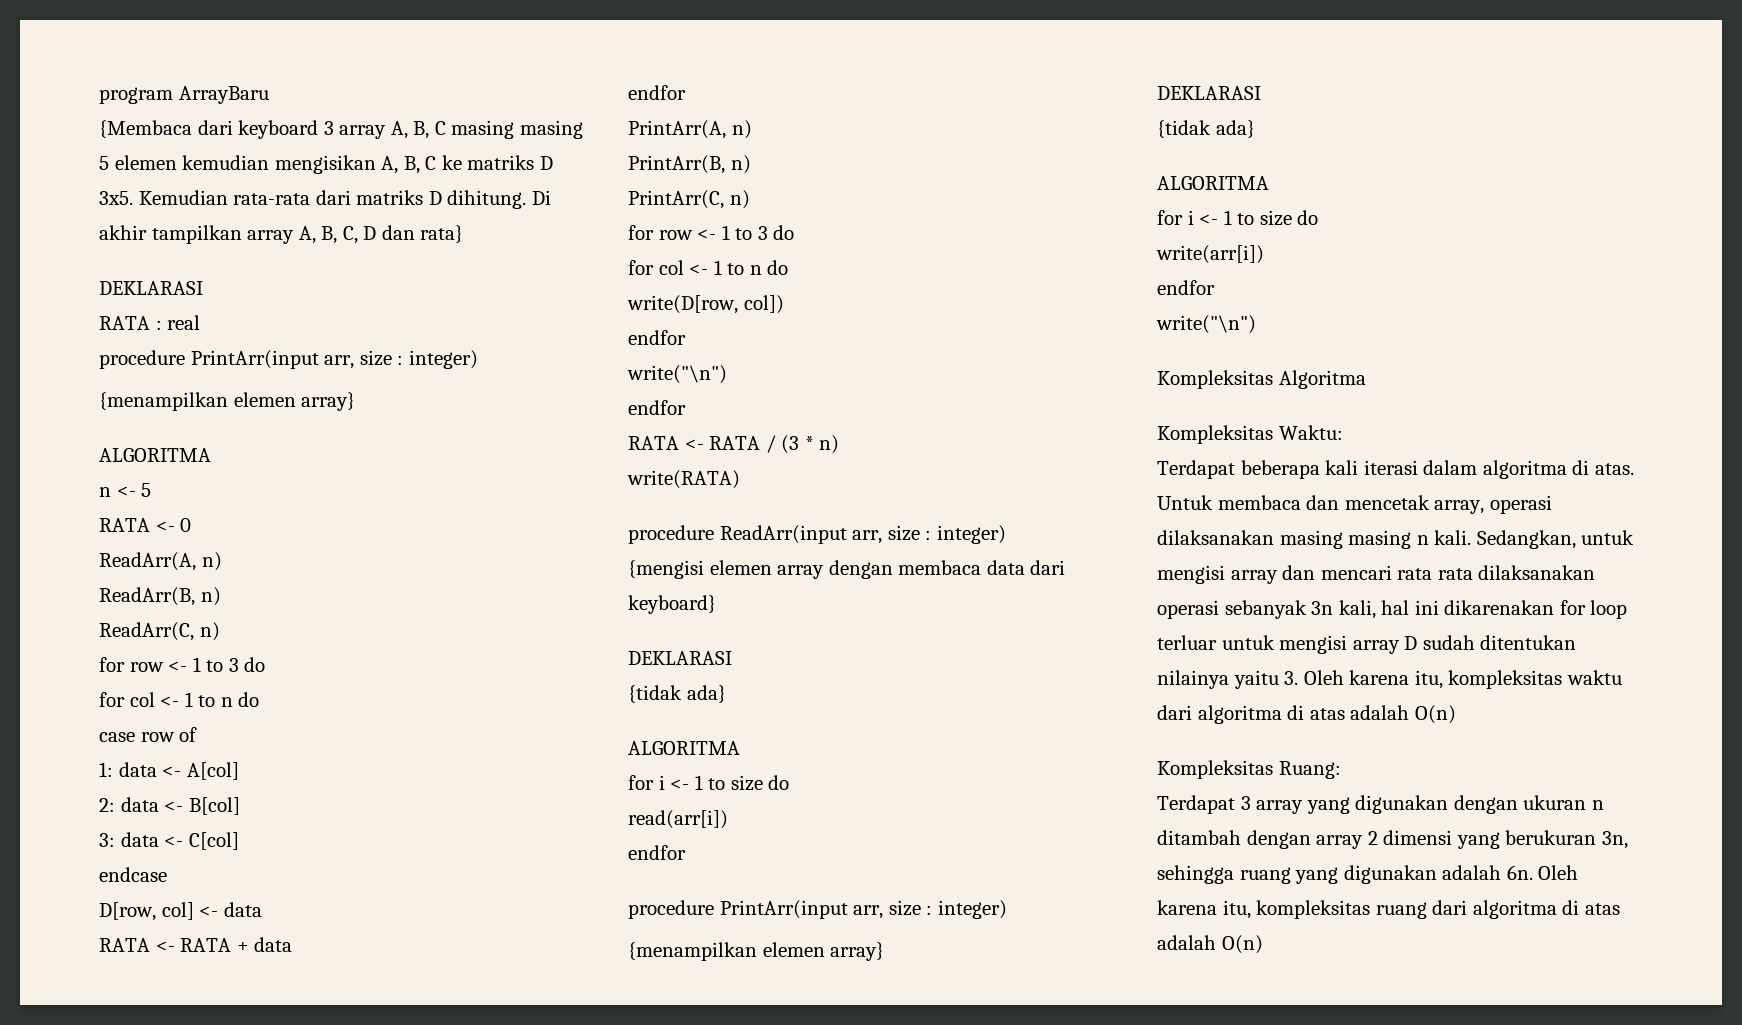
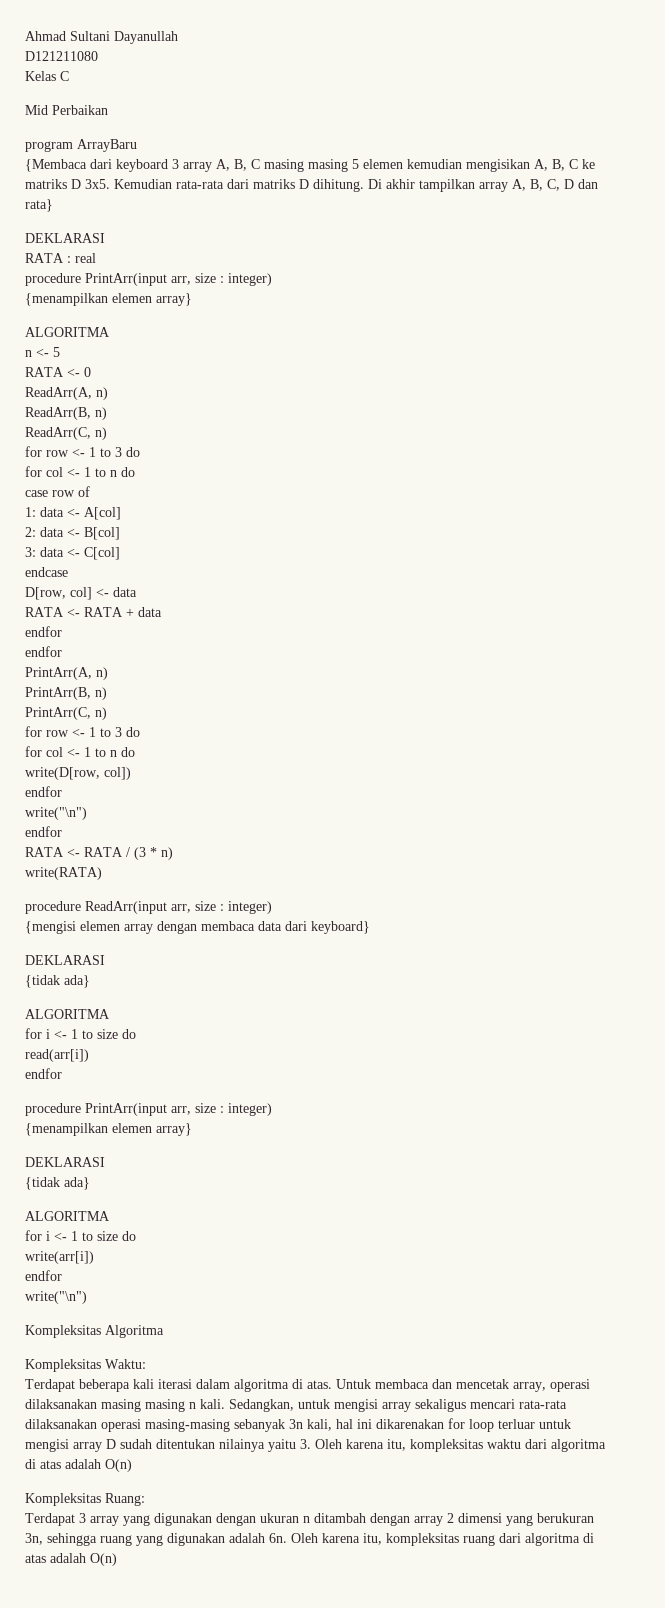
+ Ahmad Sultani Dayanullah
+ D121211080
+ Kelas C
+ Mid Perbaikan
  RATA <- RATA + data
+ endfor
- Sedangkan, untuk mengisi array dan mencari rata rata dilaksanakan operasi sebanyak 3n kali, hal ini dikarenakan for loop terluar untuk mengisi array D sudah ditentukan nilainya yaitu 3. Oleh karena itu, kompleksitas waktu dari algoritma di atas adalah O(n)
+ Sedangkan, untuk mengisi array sekaligus mencari rata-rata dilaksanakan operasi masing-masing sebanyak 3n kali, hal ini dikarenakan for loop terluar untuk mengisi array D sudah ditentukan nilainya yaitu 3. Oleh karena itu, kompleksitas waktu dari algoritma di atas adalah O(n)

